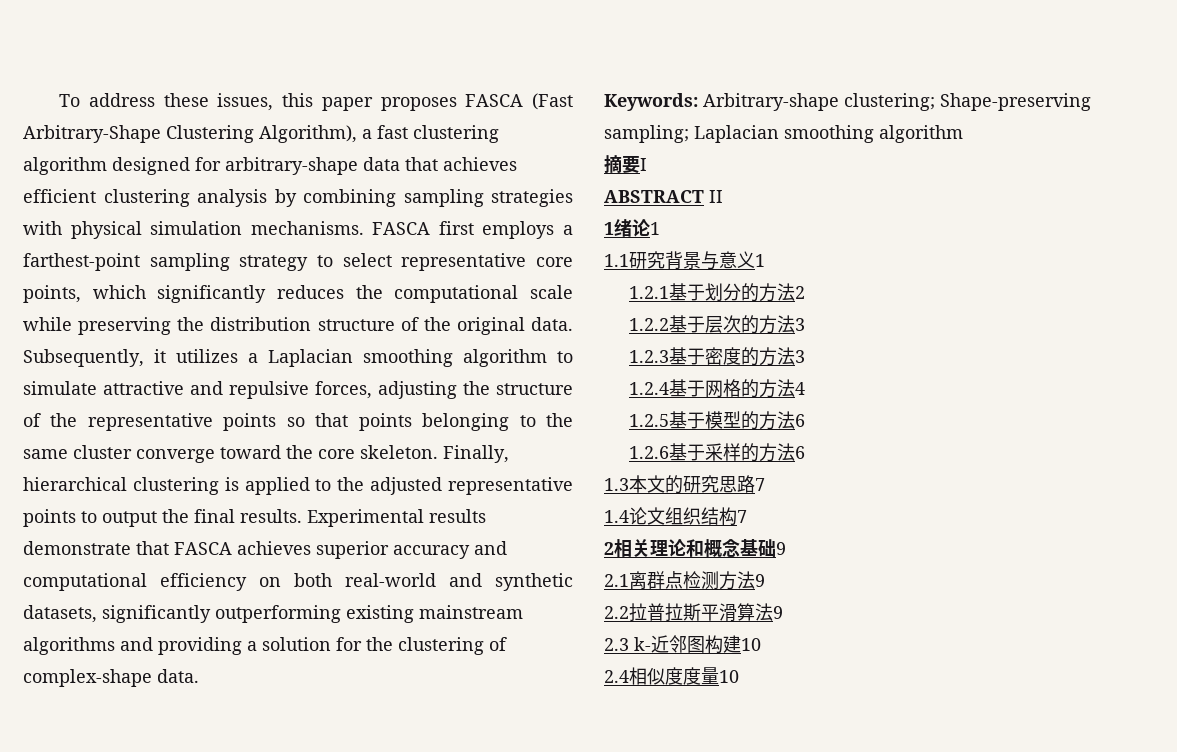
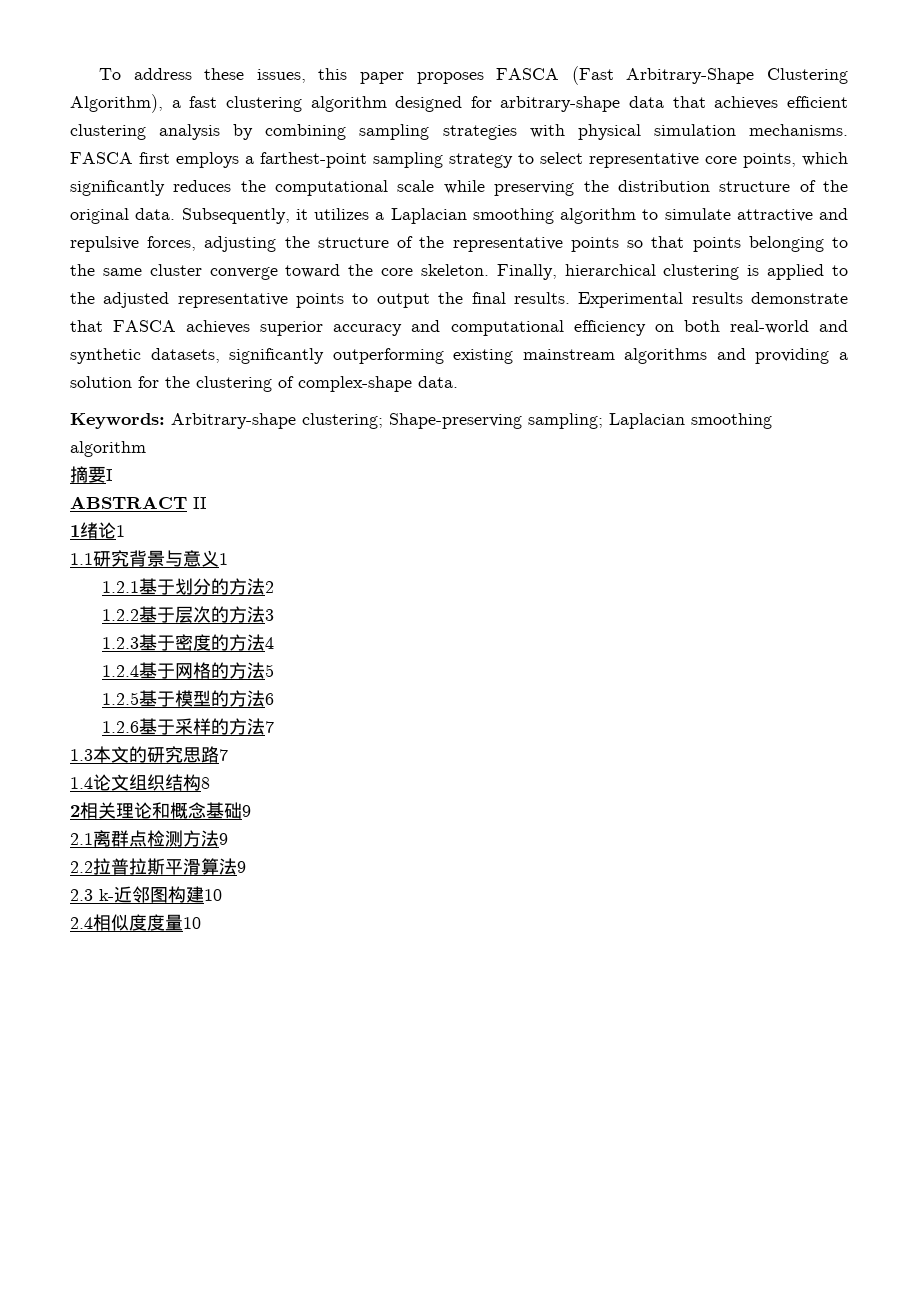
- 1.2.3基于密度的方法3
+ 1.2.3基于密度的方法4
- 1.2.4基于网格的方法4
+ 1.2.4基于网格的方法5
- 1.2.6基于采样的方法6
+ 1.2.6基于采样的方法7
- 1.4论文组织结构7
+ 1.4论文组织结构8

